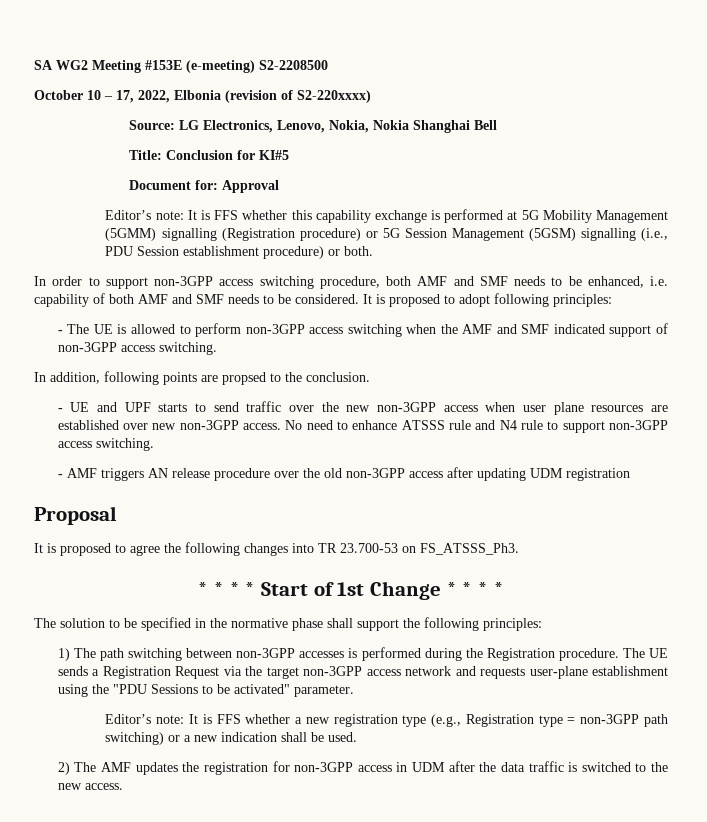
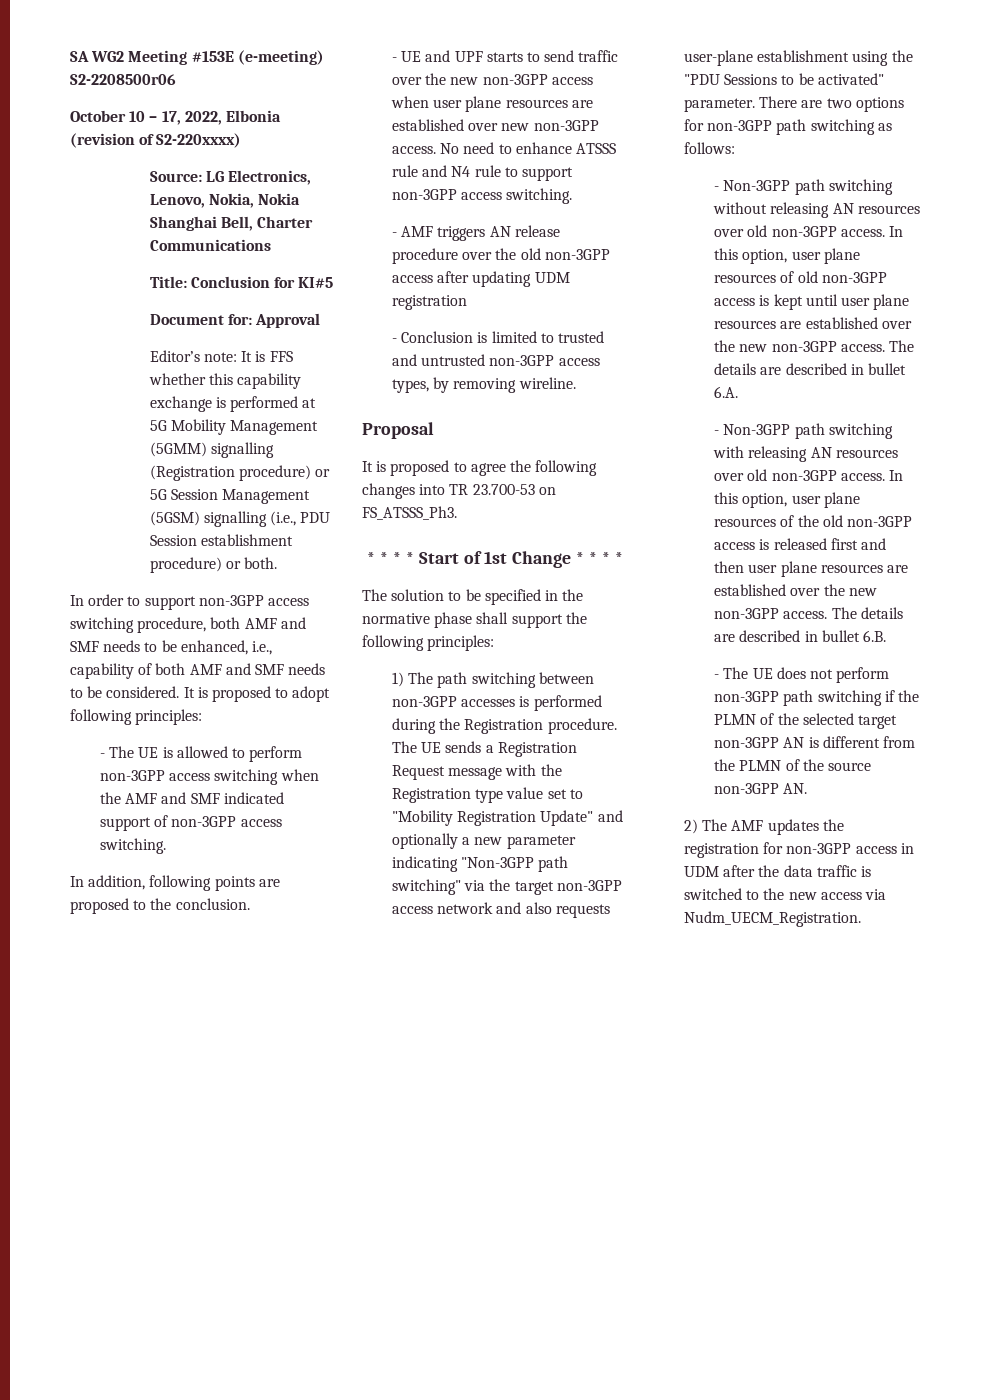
- SA WG2 Meeting #153E (e-meeting) S2-2208500
+ SA WG2 Meeting #153E (e-meeting) S2-2208500r06
- Source: LG Electronics, Lenovo, Nokia, Nokia Shanghai Bell
+ Source: LG Electronics, Lenovo, Nokia, Nokia Shanghai Bell, Charter Communications
- In order to support non-3GPP access switching procedure, both AMF and SMF needs to be enhanced, i.e. capability of both AMF and SMF needs to be considered.
+ In order to support non-3GPP access switching procedure, both AMF and SMF needs to be enhanced, i.e., capability of both AMF and SMF needs to be considered.
- In addition, following points are propsed to the conclusion.
+ In addition, following points are proposed to the conclusion.
+ - Conclusion is limited to trusted and untrusted non-3GPP access types, by removing wireline.
- The UE sends a Registration Request via the target non-3GPP access network and requests user-plane establishment using the "PDU Sessions to be activated" parameter.
- Editor’s note: It is FFS whether a new registration type (e.g., Registration type = non-3GPP path switching) or a new indication shall be used.
+ The UE sends a Registration Request message with the Registration type value set to "Mobility Registration Update" and optionally a new parameter indicating "Non-3GPP path switching" via the target non-3GPP access network and also requests user-plane establishment using the "PDU Sessions to be activated" parameter. There are two options for non-3GPP path switching as follows:
+ - Non-3GPP path switching without releasing AN resources over old non-3GPP access. In this option, user plane resources of old non-3GPP access is kept until user plane resources are established over the new non-3GPP access. The details are described in bullet 6.A.
+ - Non-3GPP path switching with releasing AN resources over old non-3GPP access. In this option, user plane resources of the old non-3GPP access is released first and then user plane resources are established over the new non-3GPP access. The details are described in bullet 6.B.
+ - The UE does not perform non-3GPP path switching if the PLMN of the selected target non-3GPP AN is different from the PLMN of the source non-3GPP AN.
- 2) The AMF updates the registration for non-3GPP access in UDM after the data traffic is switched to the new access.
+ 2) The AMF updates the registration for non-3GPP access in UDM after the data traffic is switched to the new access via Nudm_UECM_Registration.

